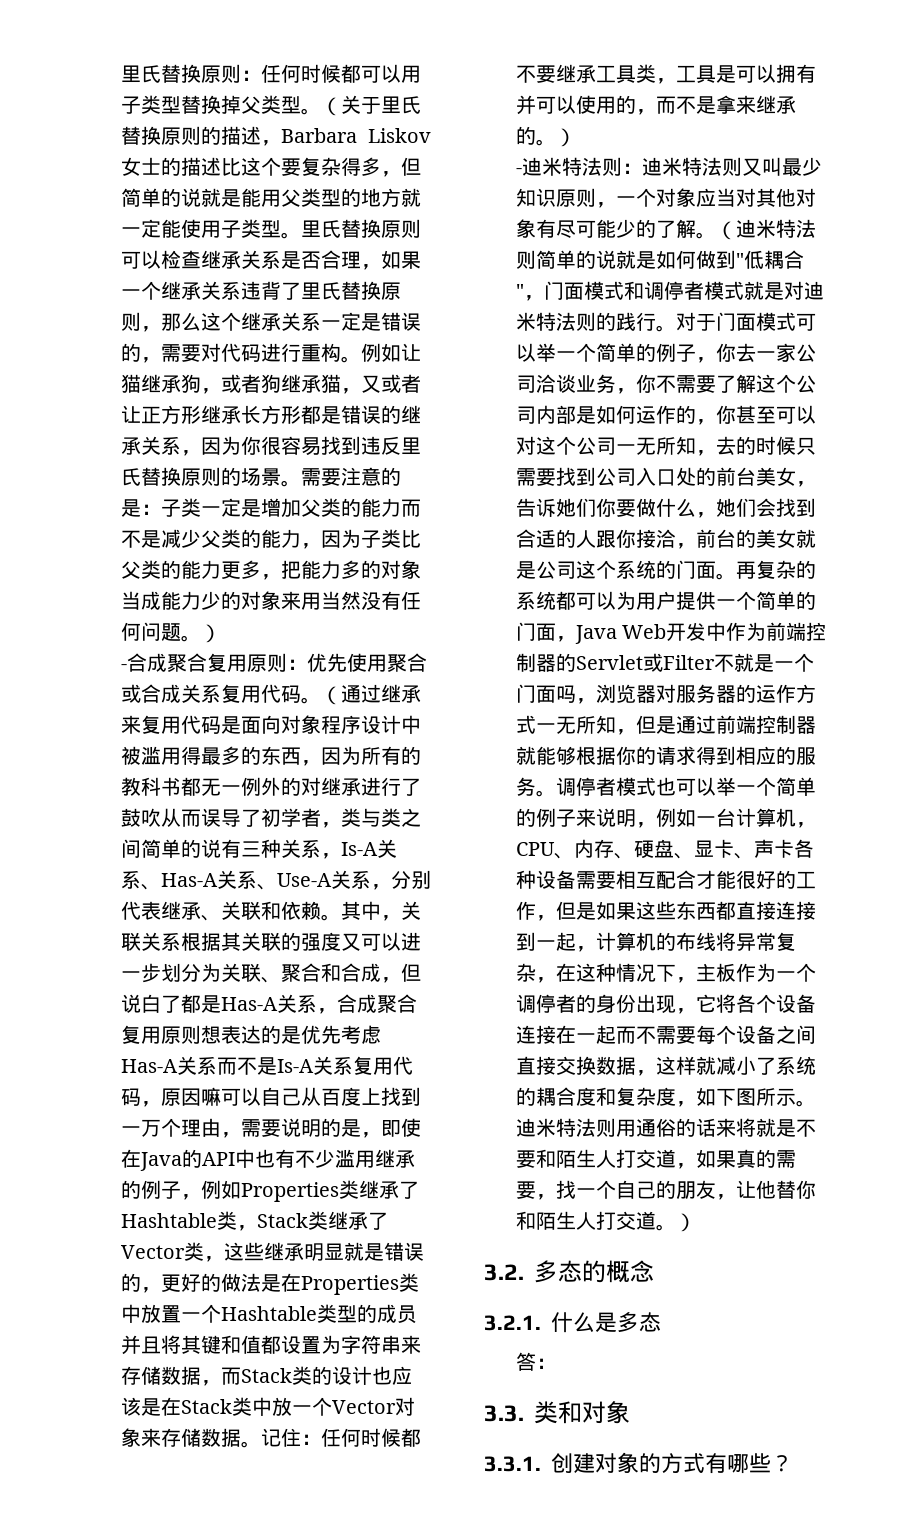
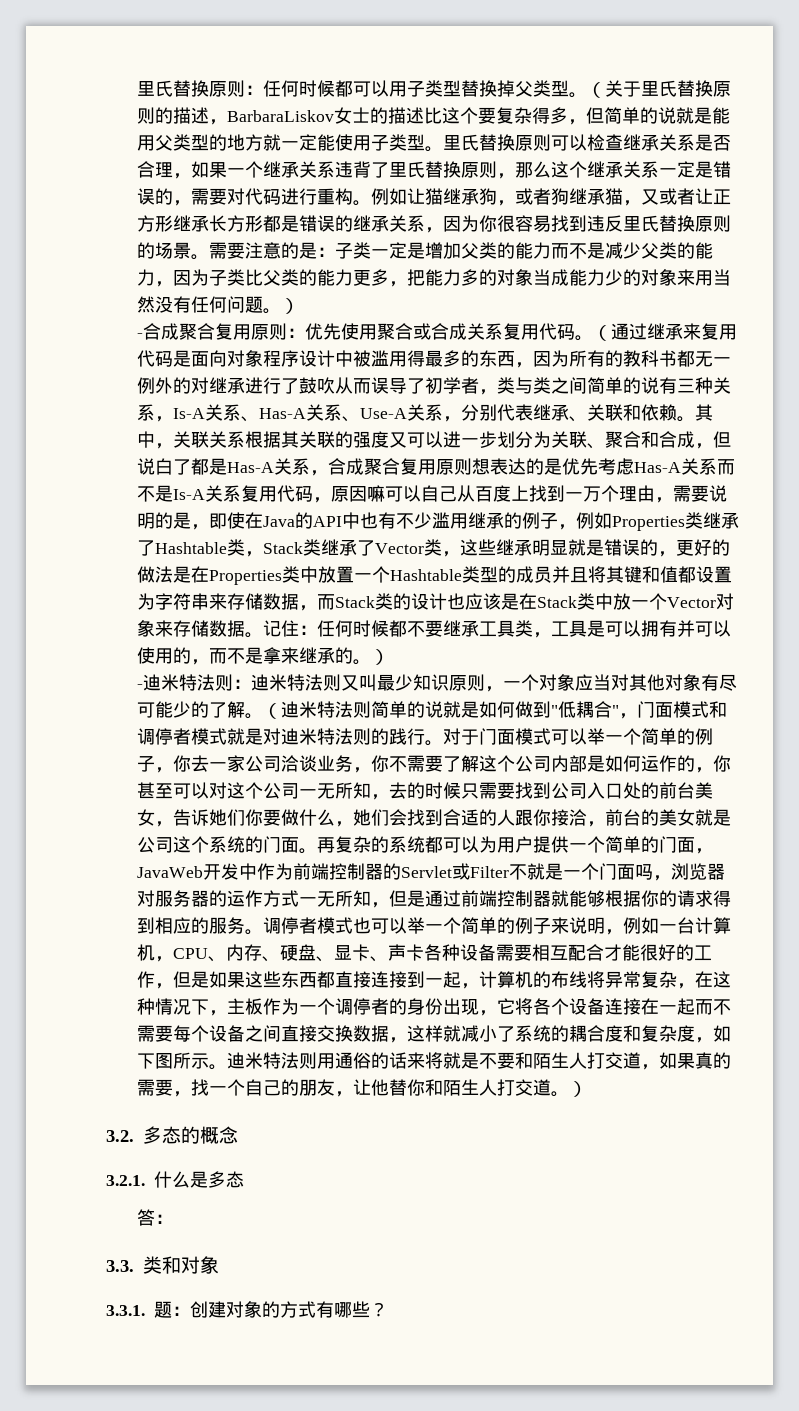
- （关于里氏替换原则的描述，Barbara Liskov女士的描述比这个要复杂得多，但简单的说就是能用父类型的地方就一定能使用子类型。
+ （关于里氏替换原则的描述，BarbaraLiskov女士的描述比这个要复杂得多，但简单的说就是能用父类型的地方就一定能使用子类型。
- 再复杂的系统都可以为用户提供一个简单的门面，Java Web开发中作为前端控制器的Servlet或Filter不就是一个门面吗，浏览器对服务器的运作方式一无所知，但是通过前端控制器就能够根据你的请求得到相应的服务。
+ 再复杂的系统都可以为用户提供一个简单的门面，JavaWeb开发中作为前端控制器的Servlet或Filter不就是一个门面吗，浏览器对服务器的运作方式一无所知，但是通过前端控制器就能够根据你的请求得到相应的服务。
- 3.3.1.创建对象的方式有哪些？
+ 3.3.1.题：创建对象的方式有哪些？

